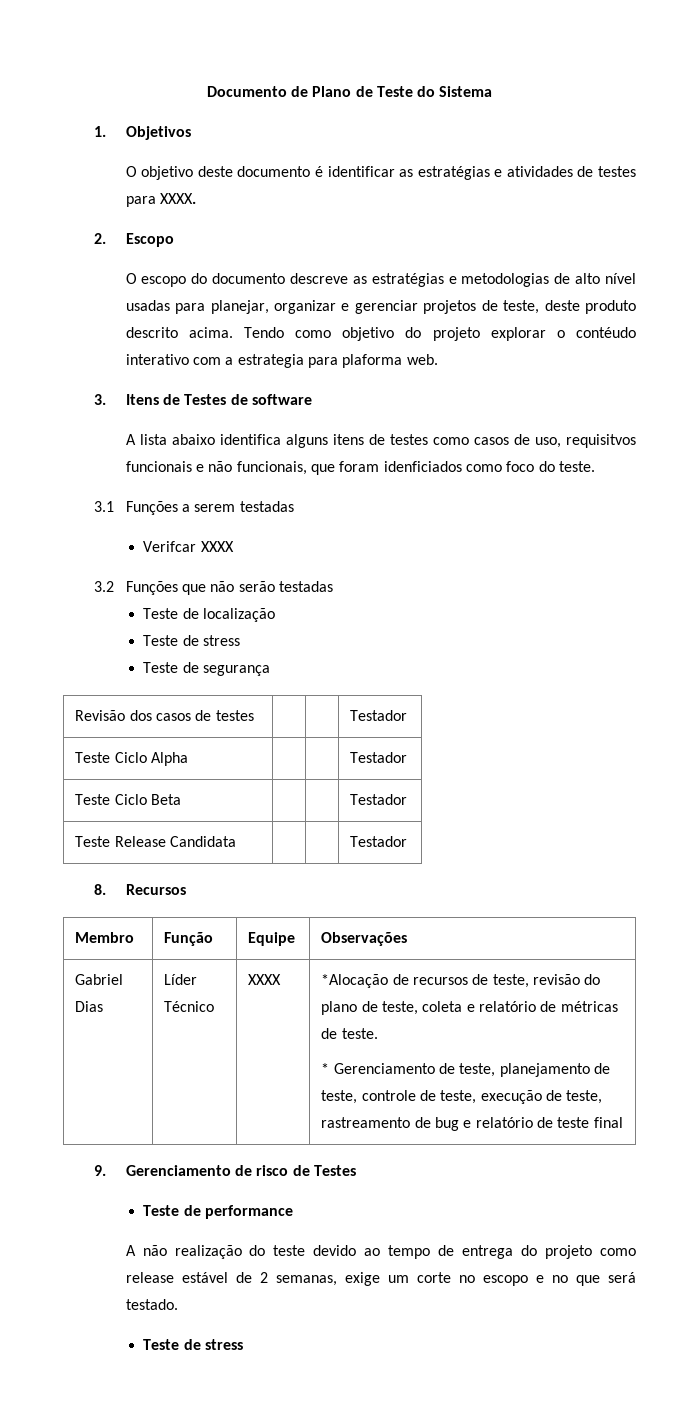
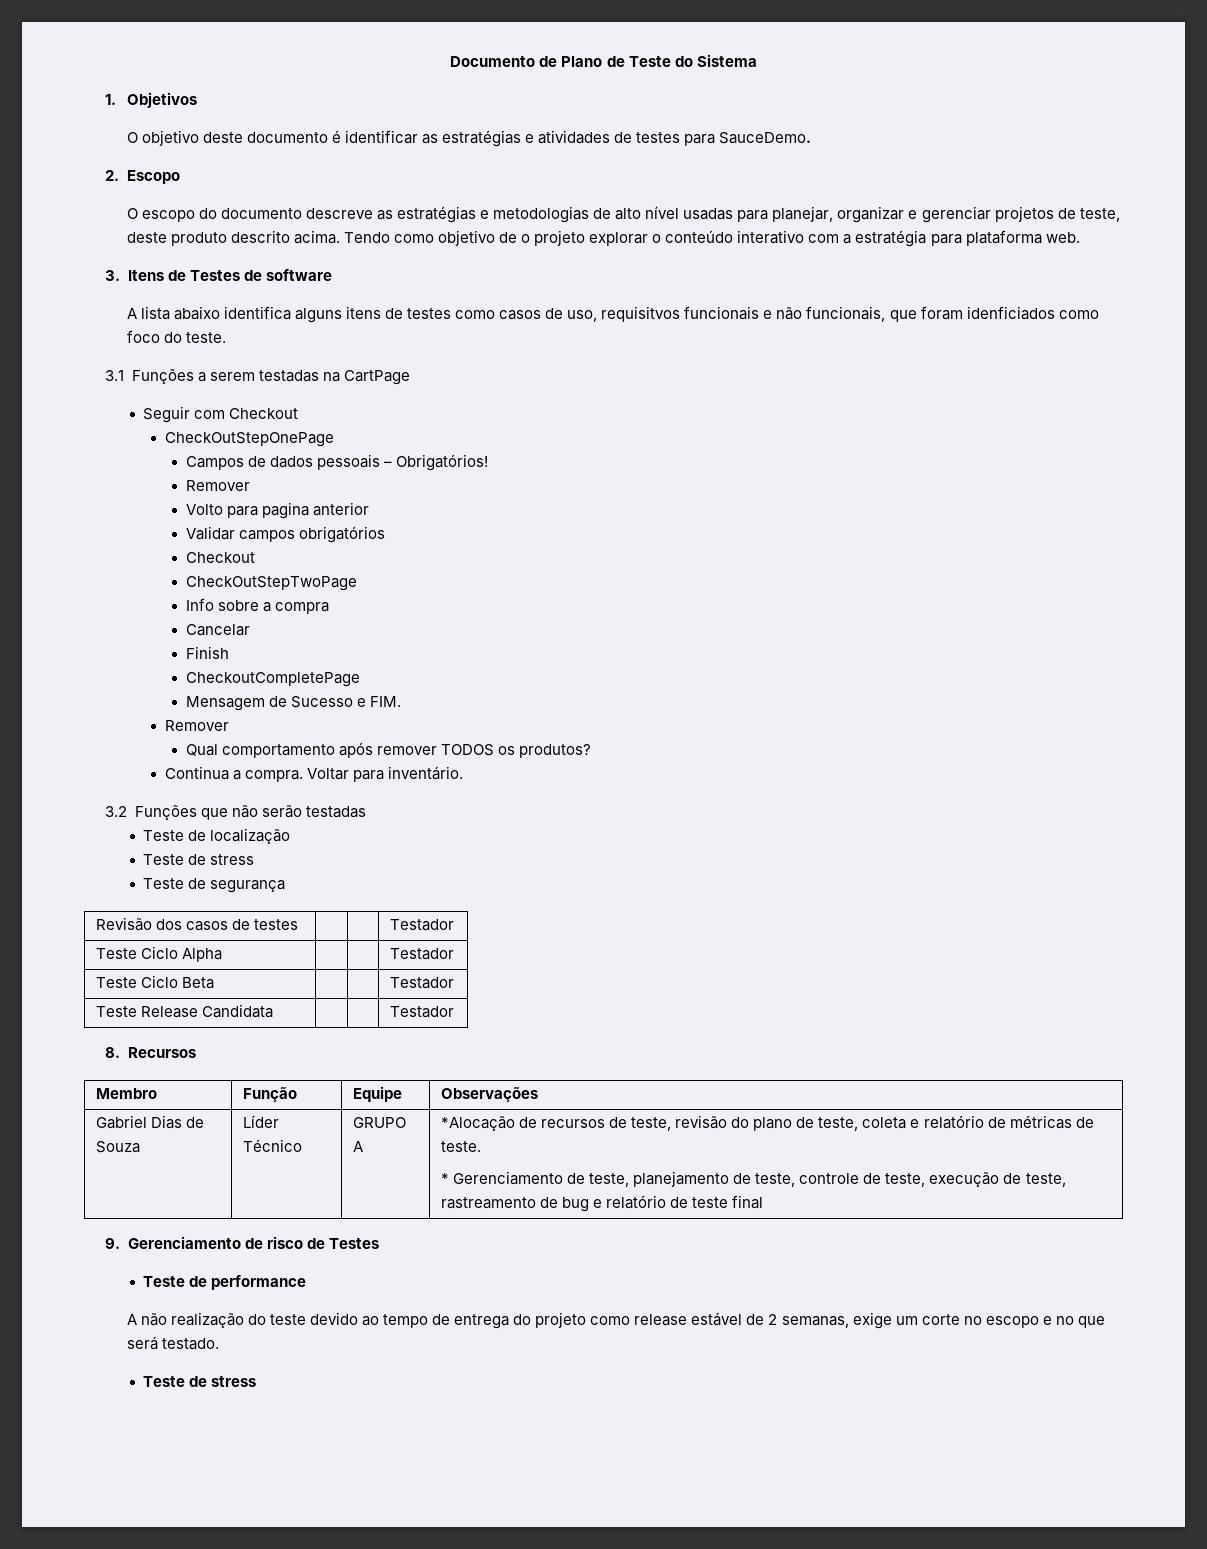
- O objetivo deste documento é identificar as estratégias e atividades de testes para XXXX.
+ O objetivo deste documento é identificar as estratégias e atividades de testes para SauceDemo.
- Tendo como objetivo do projeto explorar o contéudo interativo com a estrategia para plaforma web.
+ Tendo como objetivo de o projeto explorar o conteúdo interativo com a estratégia para plataforma web.
- 3.1 Funções a serem testadas
- Verifcar XXXX
+ 3.1 Funções a serem testadas na CartPage
+ Seguir com Checkout
+ CheckOutStepOnePage
+ Campos de dados pessoais – Obrigatórios!
+ Remover
+ Volto para pagina anterior
+ Validar campos obrigatórios
+ Checkout
+ CheckOutStepTwoPage
+ Info sobre a compra
+ Cancelar
+ Finish
+ CheckoutCompletePage
+ Mensagem de Sucesso e FIM.
+ Remover
+ Qual comportamento após remover TODOS os produtos?
+ Continua a compra. Voltar para inventário.
- Gabriel Dias
+ Gabriel Dias de Souza
- Líder Técnico | XXXX
+ Líder Técnico | GRUPO A

